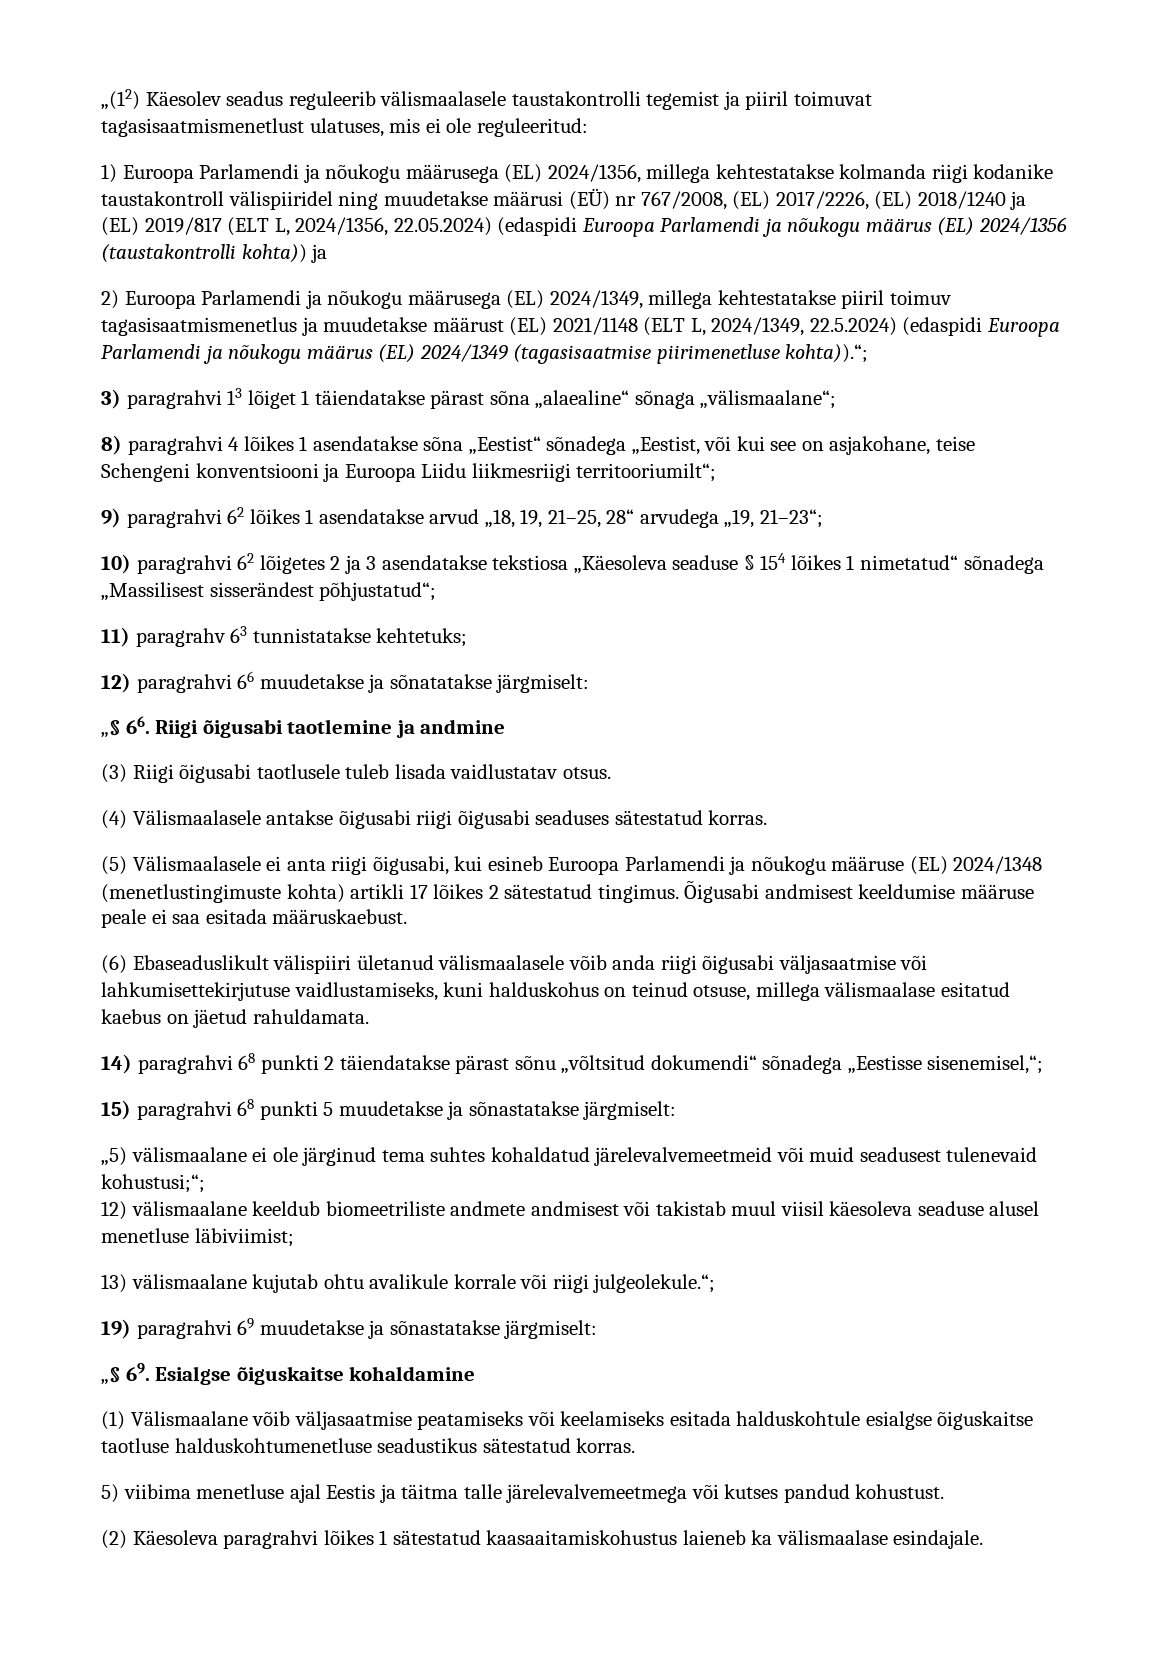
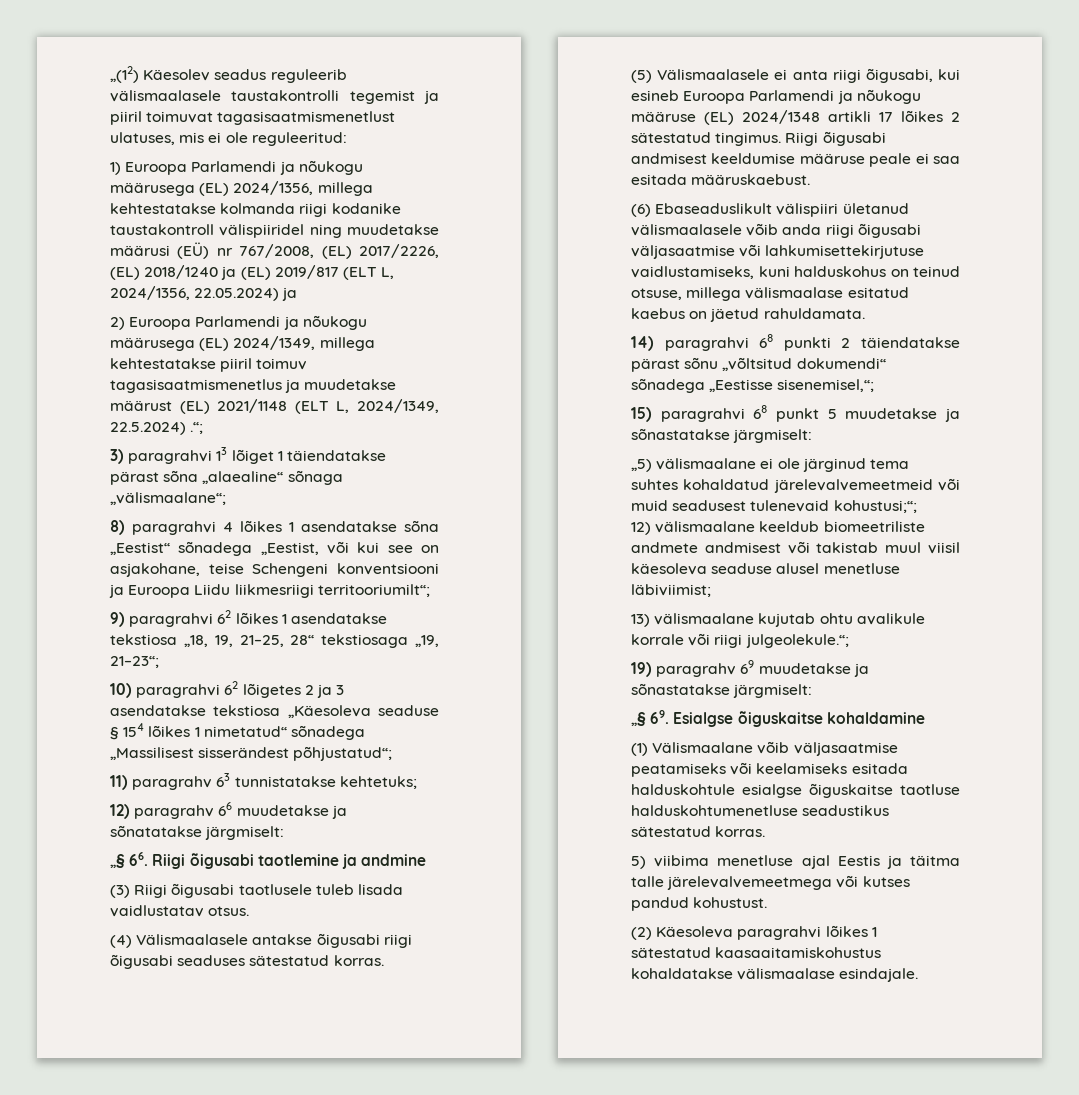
- 1) Euroopa Parlamendi ja nõukogu määrusega (EL) 2024/1356, millega kehtestatakse kolmanda riigi kodanike taustakontroll välispiiridel ning muudetakse määrusi (EÜ) nr 767/2008, (EL) 2017/2226, (EL) 2018/1240 ja (EL) 2019/817 (ELT L, 2024/1356, 22.05.2024) (edaspidi Euroopa Parlamendi ja nõukogu määrus (EL) 2024/1356 (taustakontrolli kohta)) ja
+ 1) Euroopa Parlamendi ja nõukogu määrusega (EL) 2024/1356, millega kehtestatakse kolmanda riigi kodanike taustakontroll välispiiridel ning muudetakse määrusi (EÜ) nr 767/2008, (EL) 2017/2226, (EL) 2018/1240 ja (EL) 2019/817 (ELT L, 2024/1356, 22.05.2024) ja
- 2) Euroopa Parlamendi ja nõukogu määrusega (EL) 2024/1349, millega kehtestatakse piiril toimuv tagasisaatmismenetlus ja muudetakse määrust (EL) 2021/1148 (ELT L, 2024/1349, 22.5.2024) (edaspidi Euroopa Parlamendi ja nõukogu määrus (EL) 2024/1349 (tagasisaatmise piirimenetluse kohta)).“;
+ 2) Euroopa Parlamendi ja nõukogu määrusega (EL) 2024/1349, millega kehtestatakse piiril toimuv tagasisaatmismenetlus ja muudetakse määrust (EL) 2021/1148 (ELT L, 2024/1349, 22.5.2024) .“;
- 9) paragrahvi 62 lõikes 1 asendatakse arvud „18, 19, 21–25, 28“ arvudega „19, 21–23“;
+ 9) paragrahvi 62 lõikes 1 asendatakse tekstiosa „18, 19, 21–25, 28“ tekstiosaga „19, 21–23“;
- 12) paragrahvi 66 muudetakse ja sõnatatakse järgmiselt:
+ 12) paragrahv 66 muudetakse ja sõnatatakse järgmiselt:
- (5) Välismaalasele ei anta riigi õigusabi, kui esineb Euroopa Parlamendi ja nõukogu määruse (EL) 2024/1348 (menetlustingimuste kohta) artikli 17 lõikes 2 sätestatud tingimus.
+ (5) Välismaalasele ei anta riigi õigusabi, kui esineb Euroopa Parlamendi ja nõukogu määruse (EL) 2024/1348 artikli 17 lõikes 2 sätestatud tingimus.
- Õigusabi andmisest keeldumise määruse peale ei saa esitada määruskaebust.
+ Riigi õigusabi andmisest keeldumise määruse peale ei saa esitada määruskaebust.
- 15) paragrahvi 68 punkti 5 muudetakse ja sõnastatakse järgmiselt:
+ 15) paragrahvi 68 punkt 5 muudetakse ja sõnastatakse järgmiselt:
- 19) paragrahvi 69 muudetakse ja sõnastatakse järgmiselt:
+ 19) paragrahv 69 muudetakse ja sõnastatakse järgmiselt:
- (2) Käesoleva paragrahvi lõikes 1 sätestatud kaasaaitamiskohustus laieneb ka välismaalase esindajale.
+ (2) Käesoleva paragrahvi lõikes 1 sätestatud kaasaaitamiskohustus kohaldatakse välismaalase esindajale.

